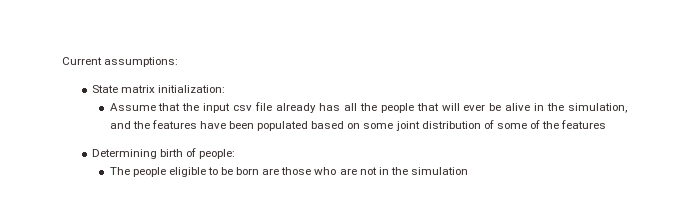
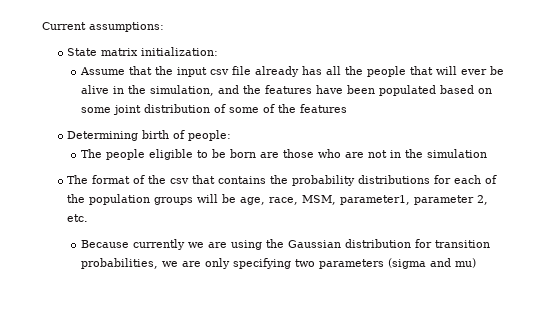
+ The format of the csv that contains the probability distributions for each of the population groups will be age, race, MSM, parameter1, parameter 2, etc.
+ Because currently we are using the Gaussian distribution for transition probabilities, we are only specifying two parameters (sigma and mu)

